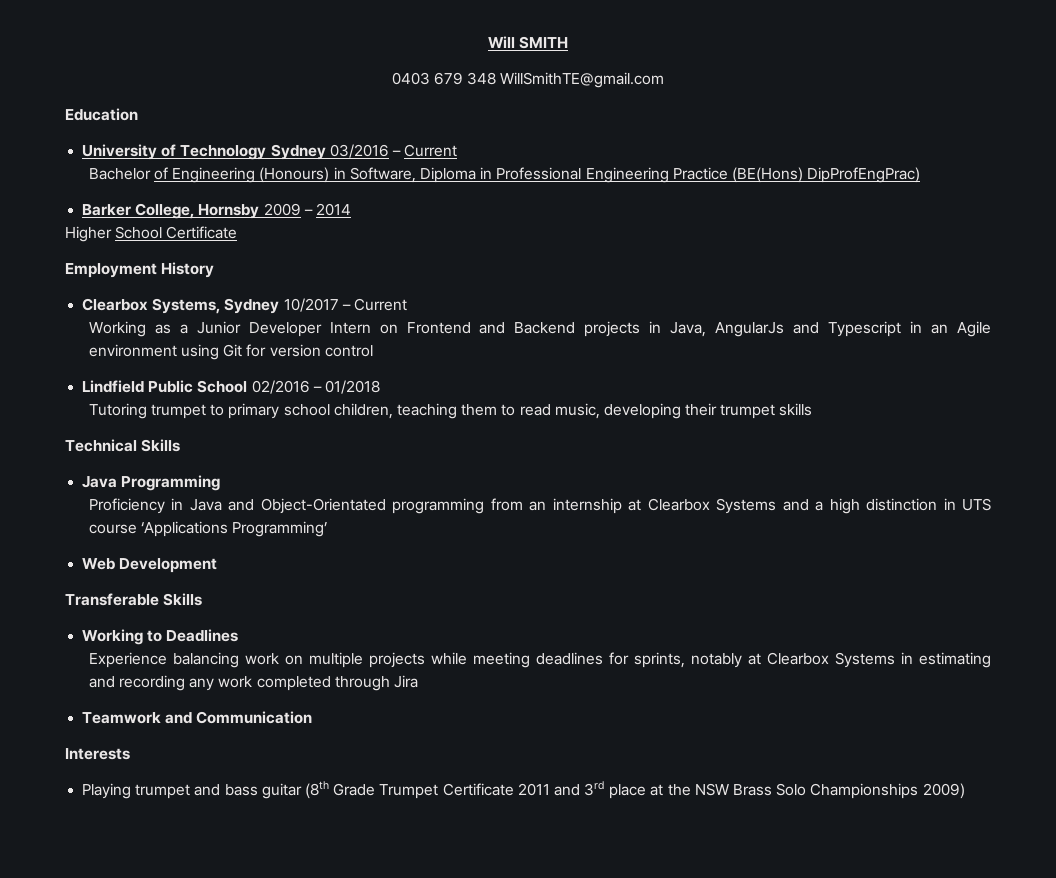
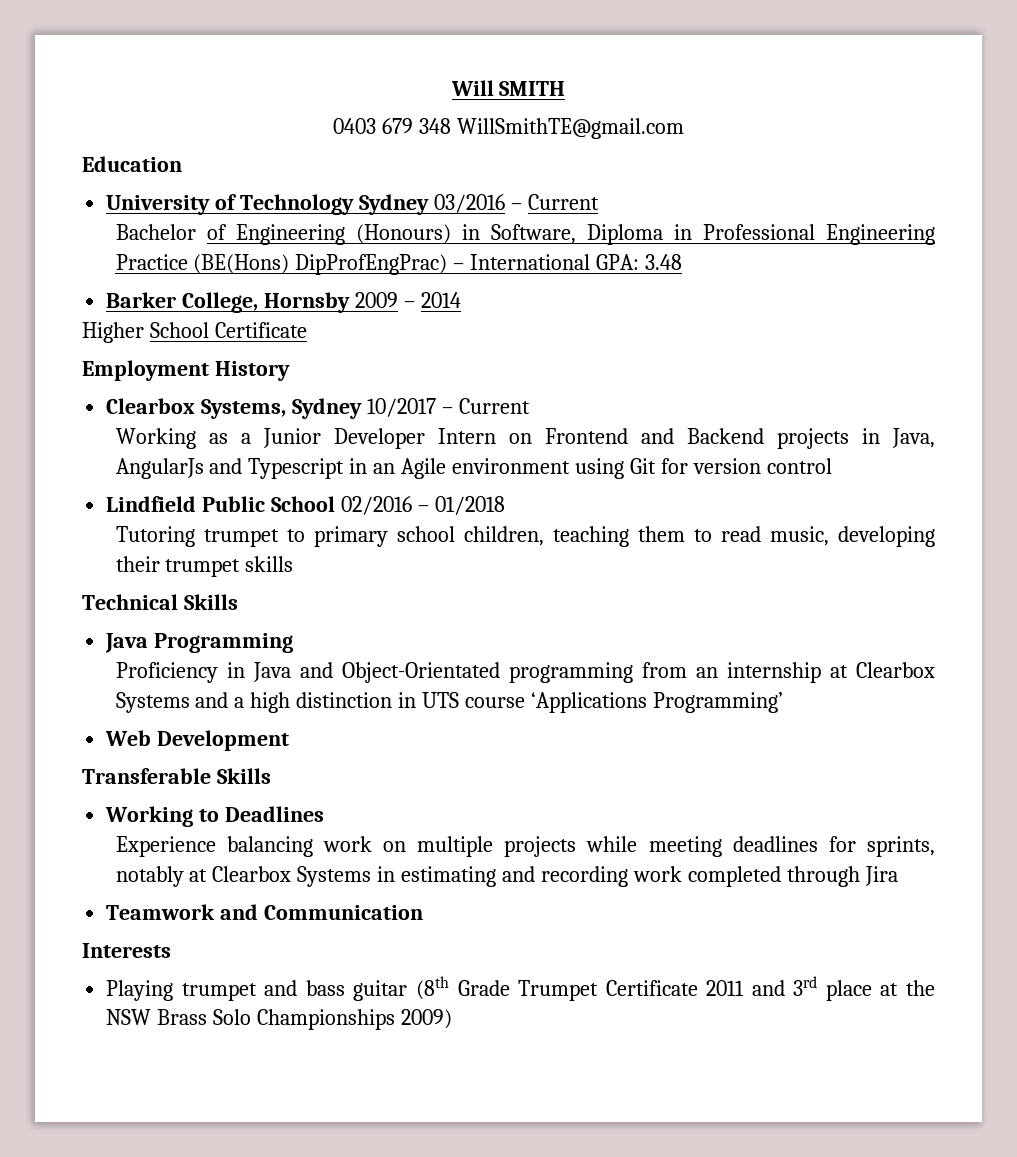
- Bachelor of Engineering (Honours) in Software, Diploma in Professional Engineering Practice (BE(Hons) DipProfEngPrac)
+ Bachelor of Engineering (Honours) in Software, Diploma in Professional Engineering Practice (BE(Hons) DipProfEngPrac) – International GPA: 3.48
- Experience balancing work on multiple projects while meeting deadlines for sprints, notably at Clearbox Systems in estimating and recording any work completed through Jira
+ Experience balancing work on multiple projects while meeting deadlines for sprints, notably at Clearbox Systems in estimating and recording work completed through Jira

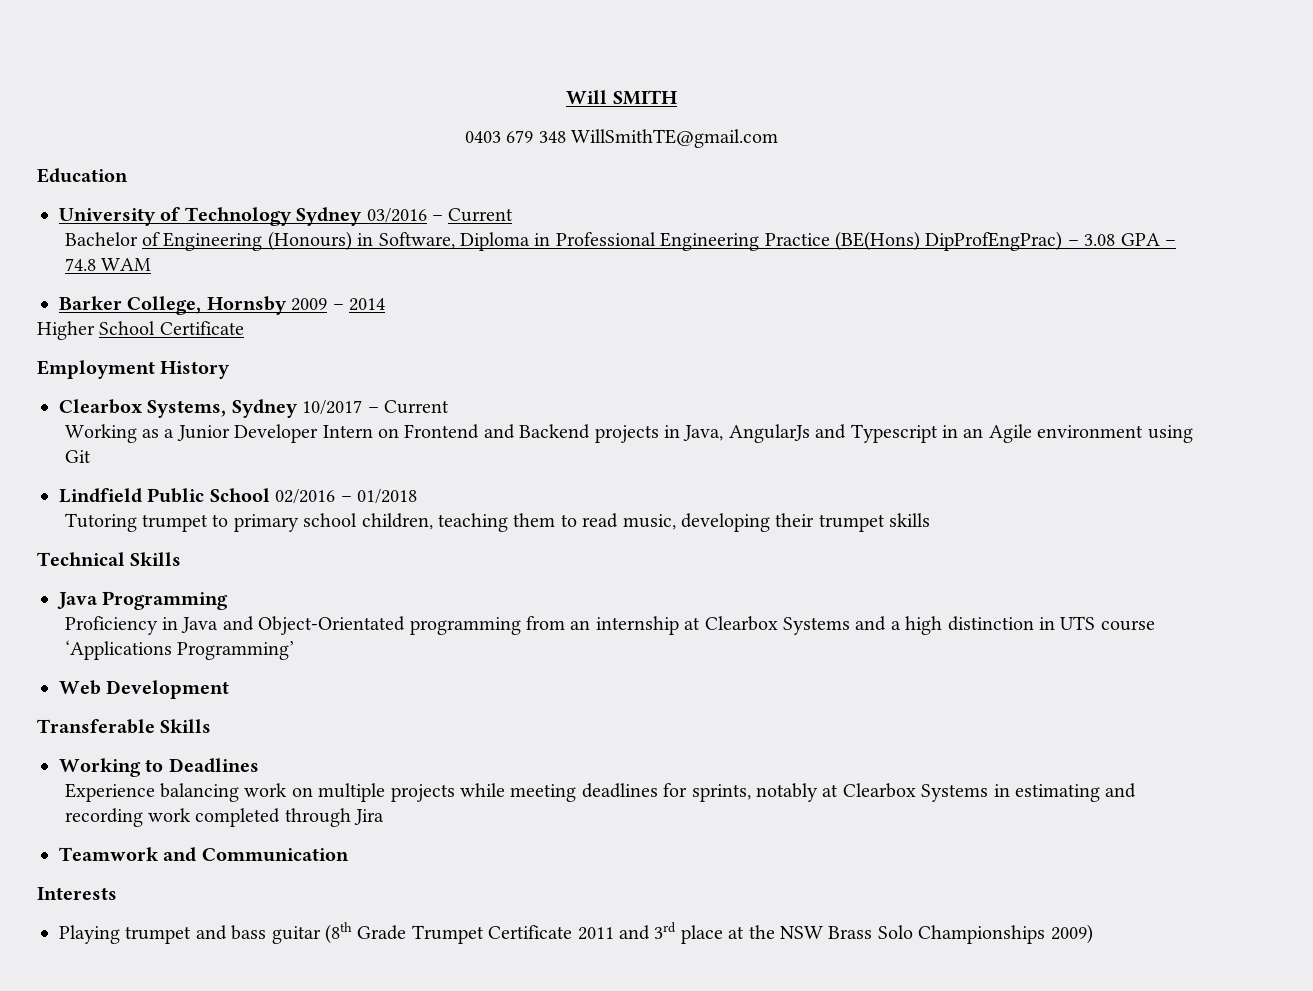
- Bachelor of Engineering (Honours) in Software, Diploma in Professional Engineering Practice (BE(Hons) DipProfEngPrac) – International GPA: 3.48
+ Bachelor of Engineering (Honours) in Software, Diploma in Professional Engineering Practice (BE(Hons) DipProfEngPrac) – 3.08 GPA – 74.8 WAM
- Working as a Junior Developer Intern on Frontend and Backend projects in Java, AngularJs and Typescript in an Agile environment using Git for version control
+ Working as a Junior Developer Intern on Frontend and Backend projects in Java, AngularJs and Typescript in an Agile environment using Git

